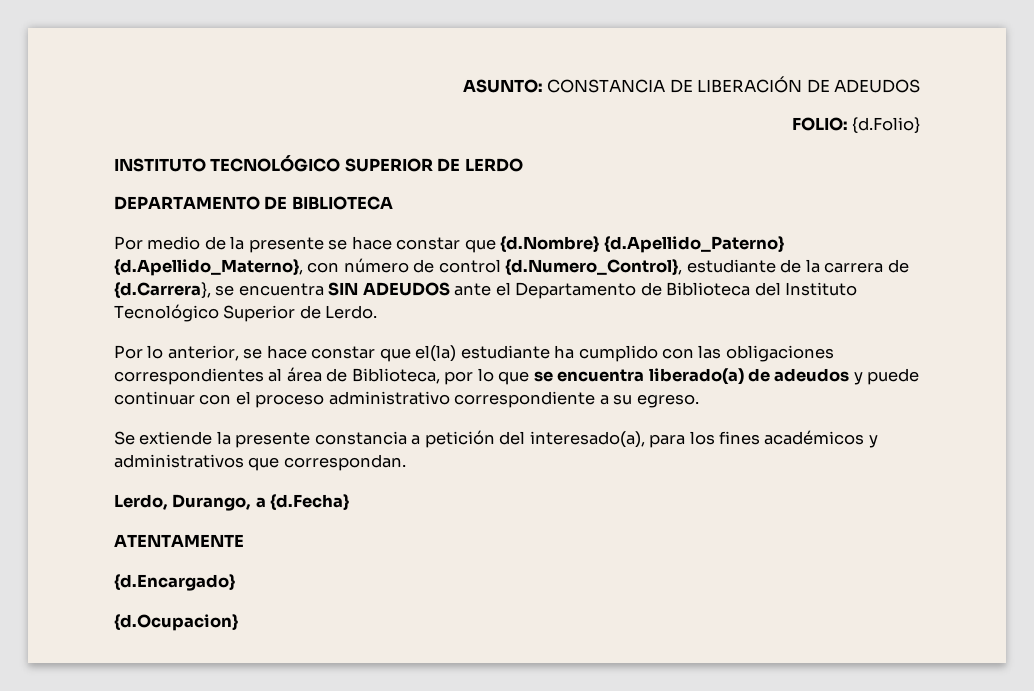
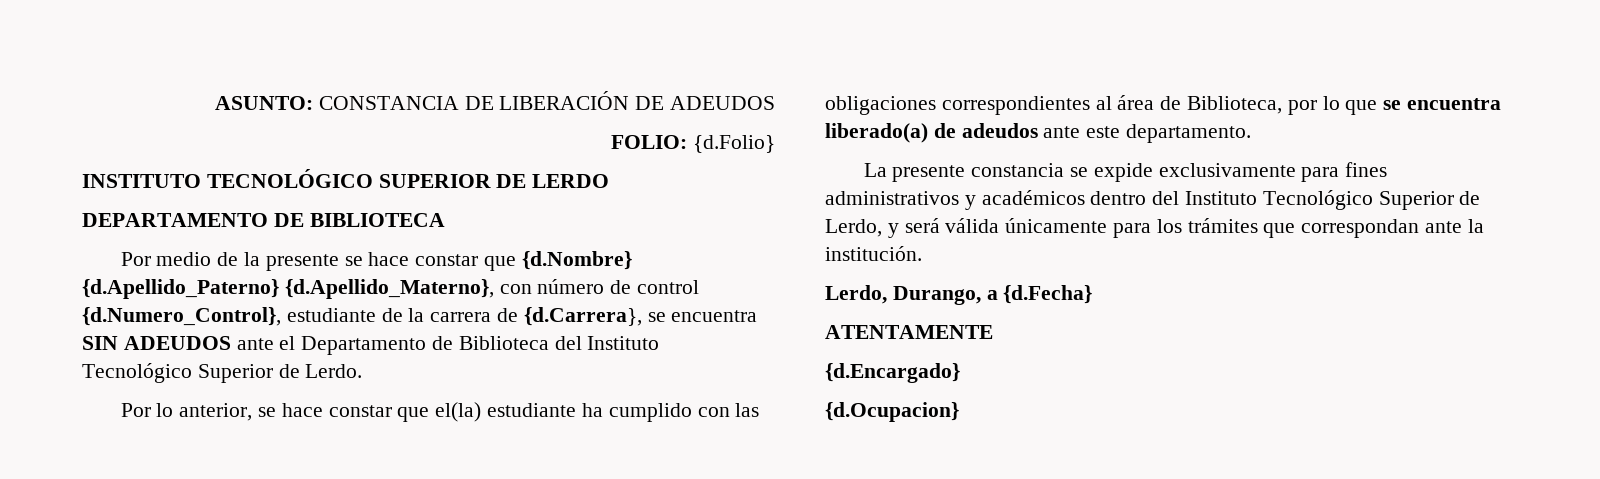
- Por lo anterior, se hace constar que el(la) estudiante ha cumplido con las obligaciones correspondientes al área de Biblioteca, por lo que se encuentra liberado(a) de adeudos y puede continuar con el proceso administrativo correspondiente a su egreso.
- Se extiende la presente constancia a petición del interesado(a), para los fines académicos y administrativos que correspondan.
+ Por lo anterior, se hace constar que el(la) estudiante ha cumplido con las obligaciones correspondientes al área de Biblioteca, por lo que se encuentra liberado(a) de adeudos ante este departamento.
+ La presente constancia se expide exclusivamente para fines administrativos y académicos dentro del Instituto Tecnológico Superior de Lerdo, y será válida únicamente para los trámites que correspondan ante la institución.

